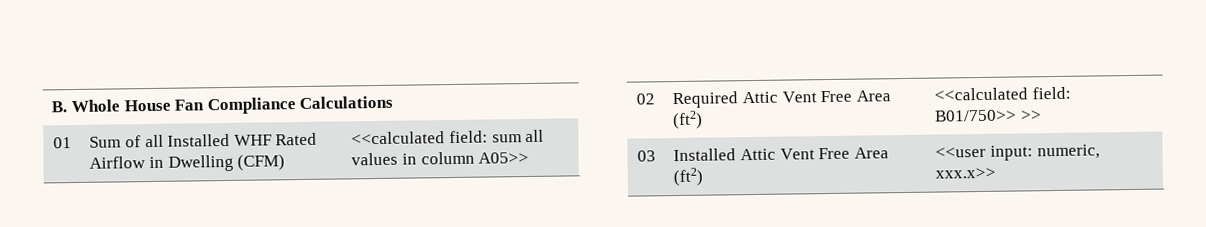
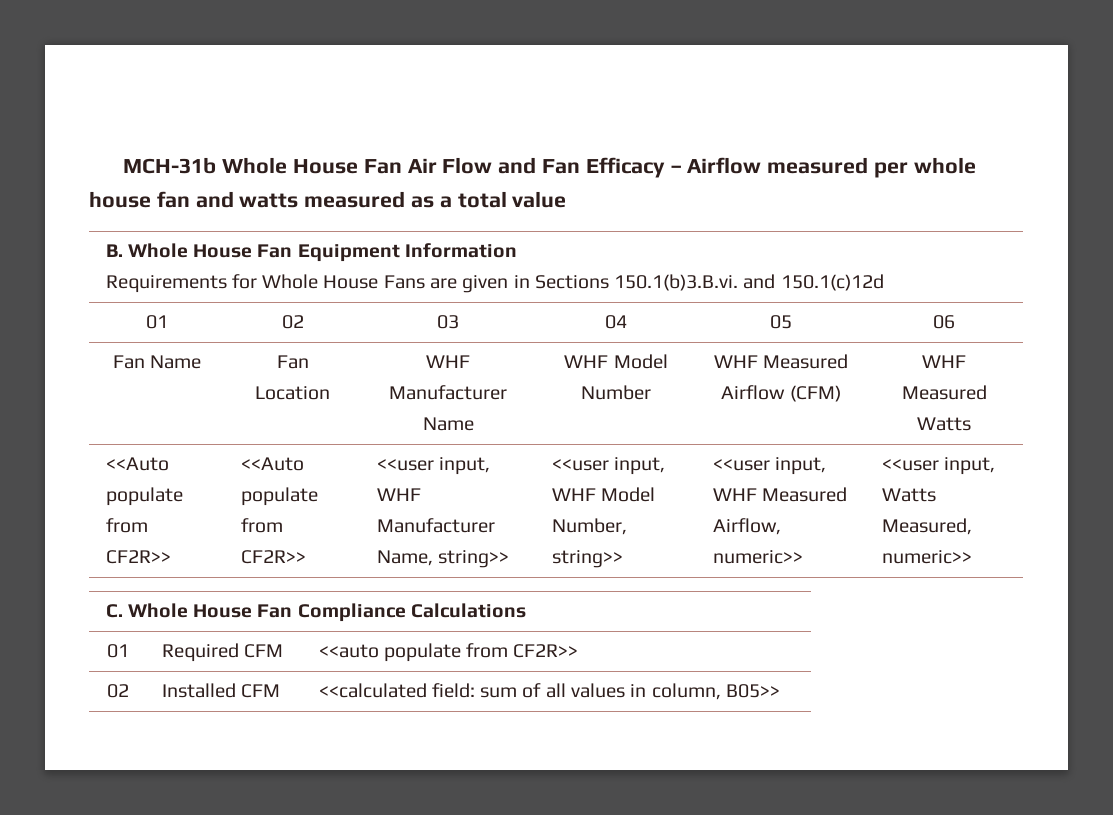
- B. Whole House Fan Compliance Calculations
- 01 | Sum of all Installed WHF Rated Airflow in Dwelling (CFM) | <<calculated field: sum all values in column A05>>
- 02 | Required Attic Vent Free Area (ft2) | <<calculated field: B01/750>> >>
- 03 | Installed Attic Vent Free Area (ft2) | <<user input: numeric, xxx.x>>
+ MCH-31b Whole House Fan Air Flow and Fan Efficacy – Airflow measured per whole house fan and watts measured as a total value
+ B. Whole House Fan Equipment Information
+ Requirements for Whole House Fans are given in Sections 150.1(b)3.B.vi. and 150.1(c)12d
+ 01 | 02 | 03 | 04 | 05 | 06
+ Fan Name | Fan Location | WHF Manufacturer Name | WHF Model Number | WHF Measured Airflow (CFM) | WHF Measured Watts
+ <<Auto populate from CF2R>> | <<Auto populate from CF2R>> | <<user input, WHF Manufacturer Name, string>> | <<user input, WHF Model Number, string>> | <<user input, WHF Measured Airflow, numeric>> | <<user input, Watts Measured, numeric>>
+ C. Whole House Fan Compliance Calculations
+ 01 | Required CFM | <<auto populate from CF2R>>
+ 02 | Installed CFM | <<calculated field: sum of all values in column, B05>>

